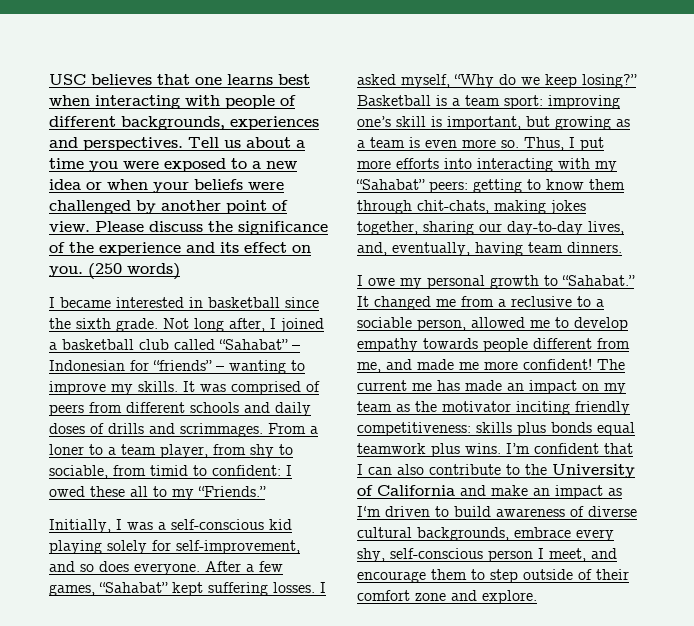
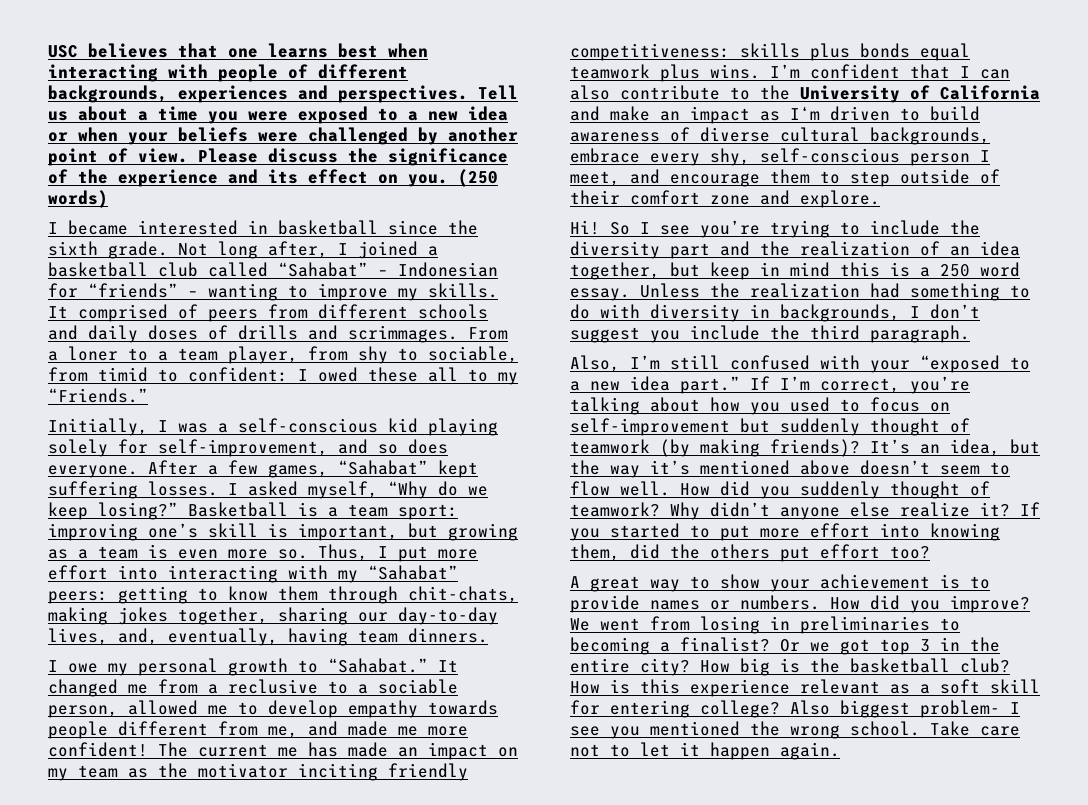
- It was comprised of peers from different schools and daily doses of drills and scrimmages.
+ It comprised of peers from different schools and daily doses of drills and scrimmages.
- Thus, I put more efforts into interacting with my “Sahabat” peers: getting to know them through chit-chats, making jokes together, sharing our day-to-day lives, and, eventually, having team dinners.
+ Thus, I put more effort into interacting with my “Sahabat” peers: getting to know them through chit-chats, making jokes together, sharing our day-to-day lives, and, eventually, having team dinners.
+ Hi! So I see you’re trying to include the diversity part and the realization of an idea together, but keep in mind this is a 250 word essay. Unless the realization had something to do with diversity in backgrounds, I don’t suggest you include the third paragraph.
+ Also, I’m still confused with your “exposed to a new idea part.” If I’m correct, you’re talking about how you used to focus on self-improvement but suddenly thought of teamwork (by making friends)? It’s an idea, but the way it’s mentioned above doesn’t seem to flow well. How did you suddenly thought of teamwork? Why didn’t anyone else realize it? If you started to put more effort into knowing them, did the others put effort too?
+ A great way to show your achievement is to provide names or numbers. How did you improve? We went from losing in preliminaries to becoming a finalist? Or we got top 3 in the entire city? How big is the basketball club? How is this experience relevant as a soft skill for entering college? Also biggest problem- I see you mentioned the wrong school. Take care not to let it happen again.

